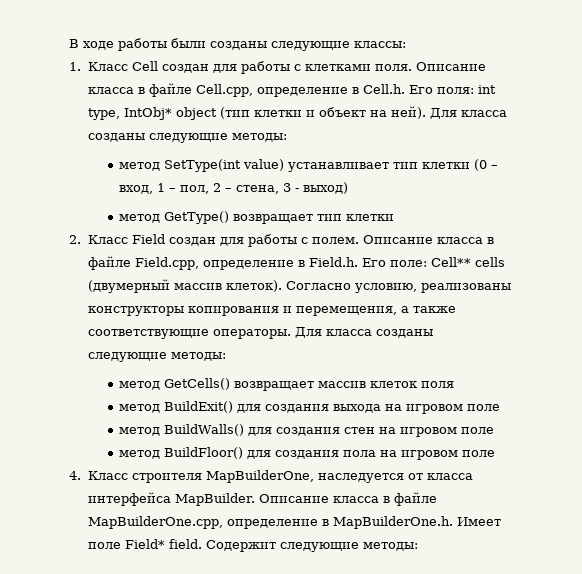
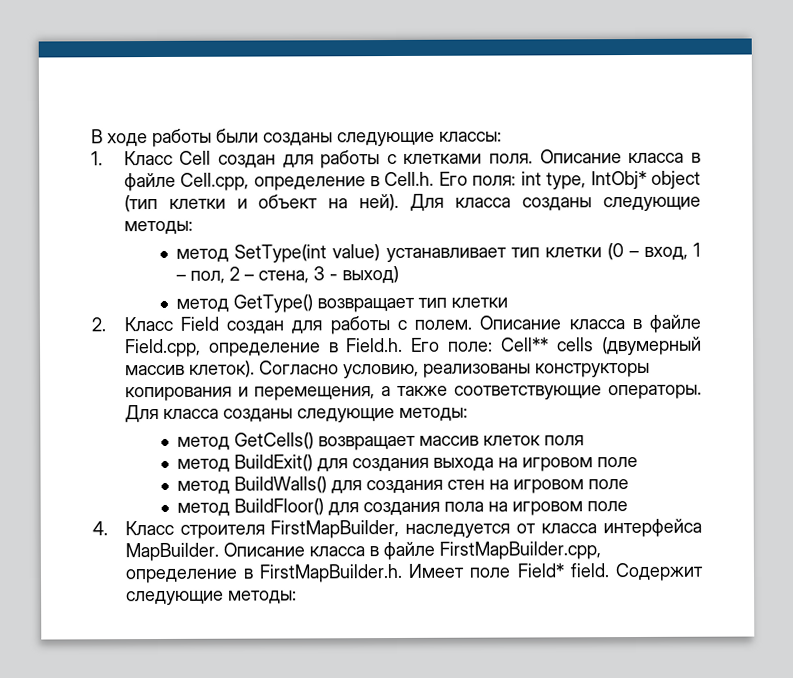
- 4. Класс строителя MapBuilderOne, наследуется от класса интерфейса MapBuilder.
+ 4. Класс строителя FirstMapBuilder, наследуется от класса интерфейса MapBuilder.
- Описание класса в файле MapBuilderOne.cpp, определение в MapBuilderOne.h. Имеет поле Field* field.
+ Описание класса в файле FirstMapBuilder.cpp, определение в FirstMapBuilder.h. Имеет поле Field* field.

